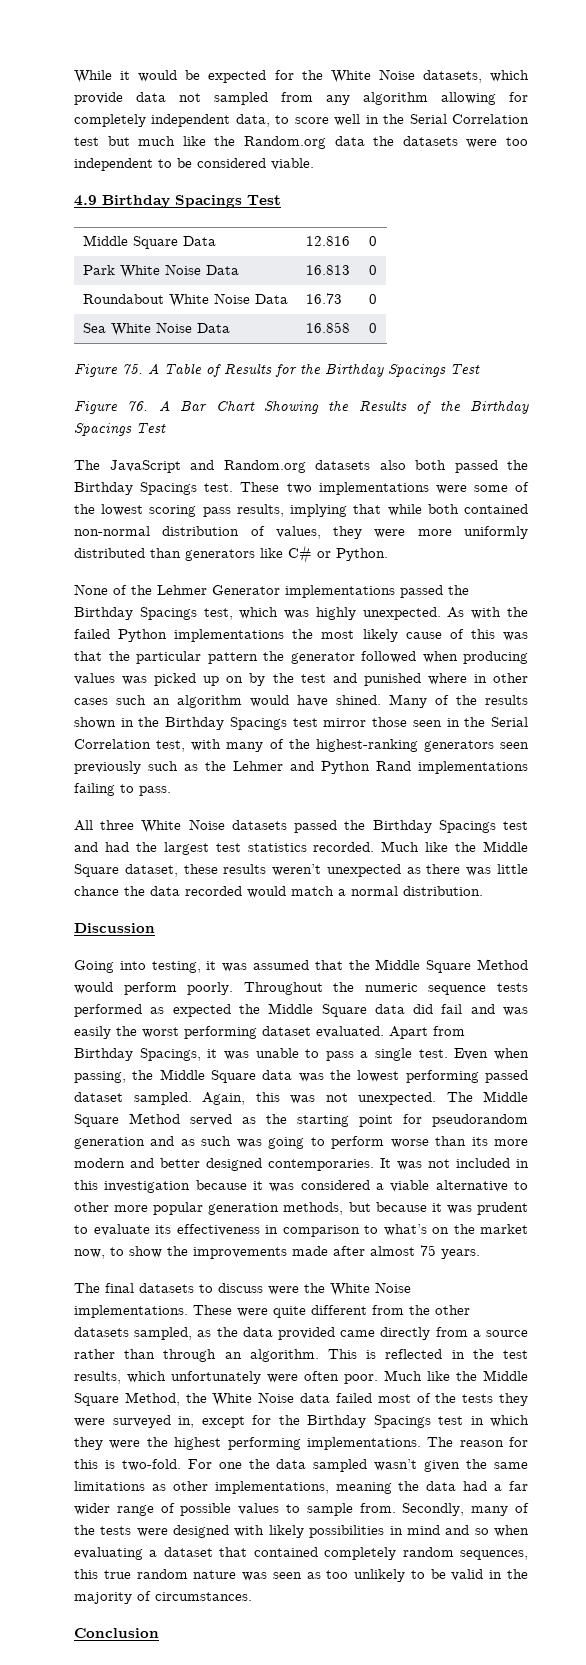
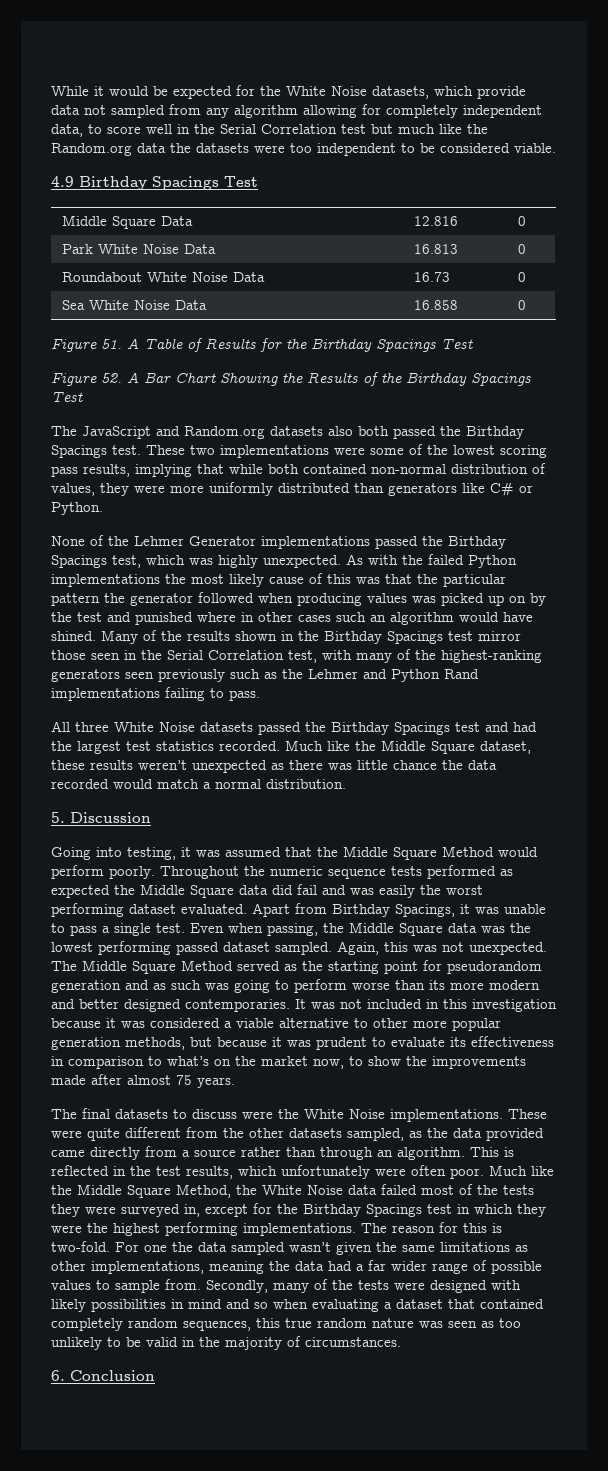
- Figure 75. A Table of Results for the Birthday Spacings Test
+ Figure 51. A Table of Results for the Birthday Spacings Test
- Figure 76. A Bar Chart Showing the Results of the Birthday Spacings Test
+ Figure 52. A Bar Chart Showing the Results of the Birthday Spacings Test
- Discussion
+ 5. Discussion
- Conclusion
+ 6. Conclusion

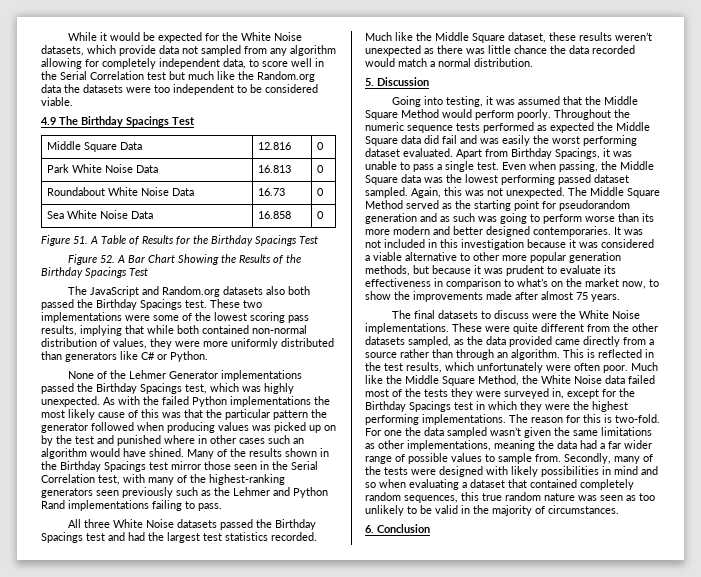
- 4.9 Birthday Spacings Test
+ 4.9 The Birthday Spacings Test

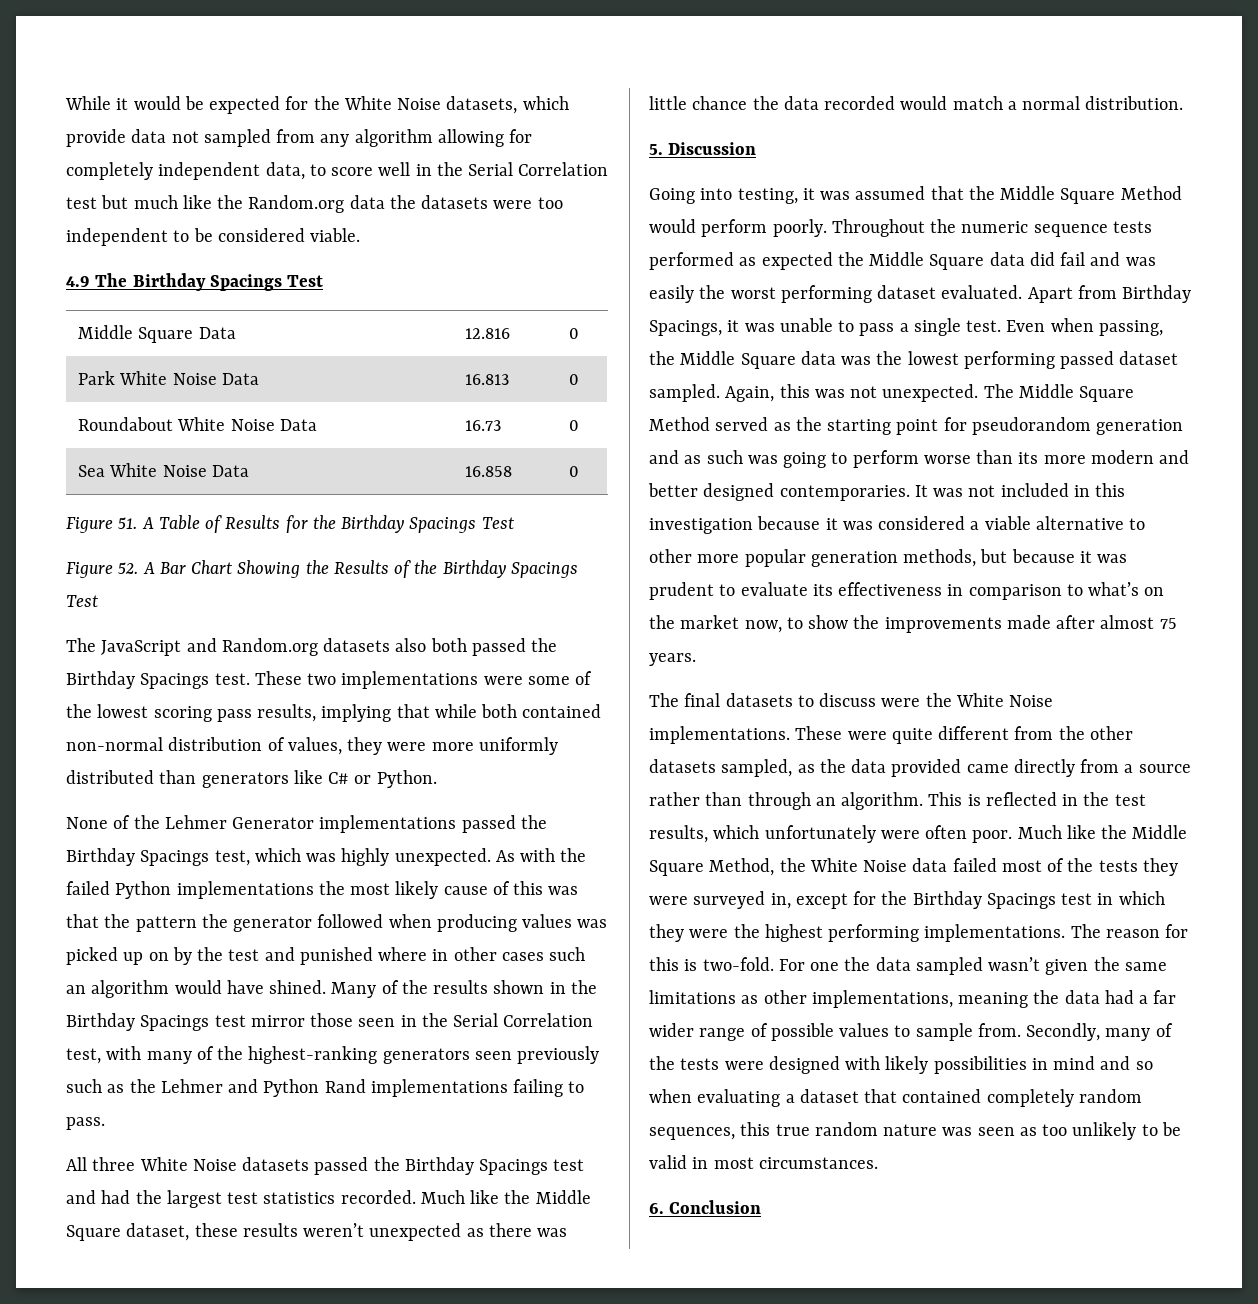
- As with the failed Python implementations the most likely cause of this was that the particular pattern the generator followed when producing values was picked up on by the test and punished where in other cases such an algorithm would have shined.
+ As with the failed Python implementations the most likely cause of this was that the pattern the generator followed when producing values was picked up on by the test and punished where in other cases such an algorithm would have shined.
- Secondly, many of the tests were designed with likely possibilities in mind and so when evaluating a dataset that contained completely random sequences, this true random nature was seen as too unlikely to be valid in the majority of circumstances.
+ Secondly, many of the tests were designed with likely possibilities in mind and so when evaluating a dataset that contained completely random sequences, this true random nature was seen as too unlikely to be valid in most circumstances.

